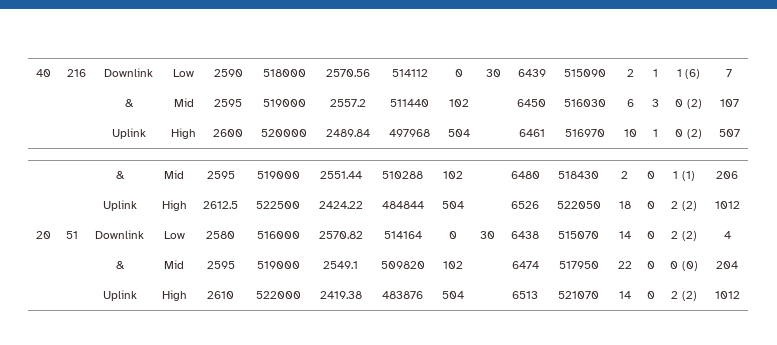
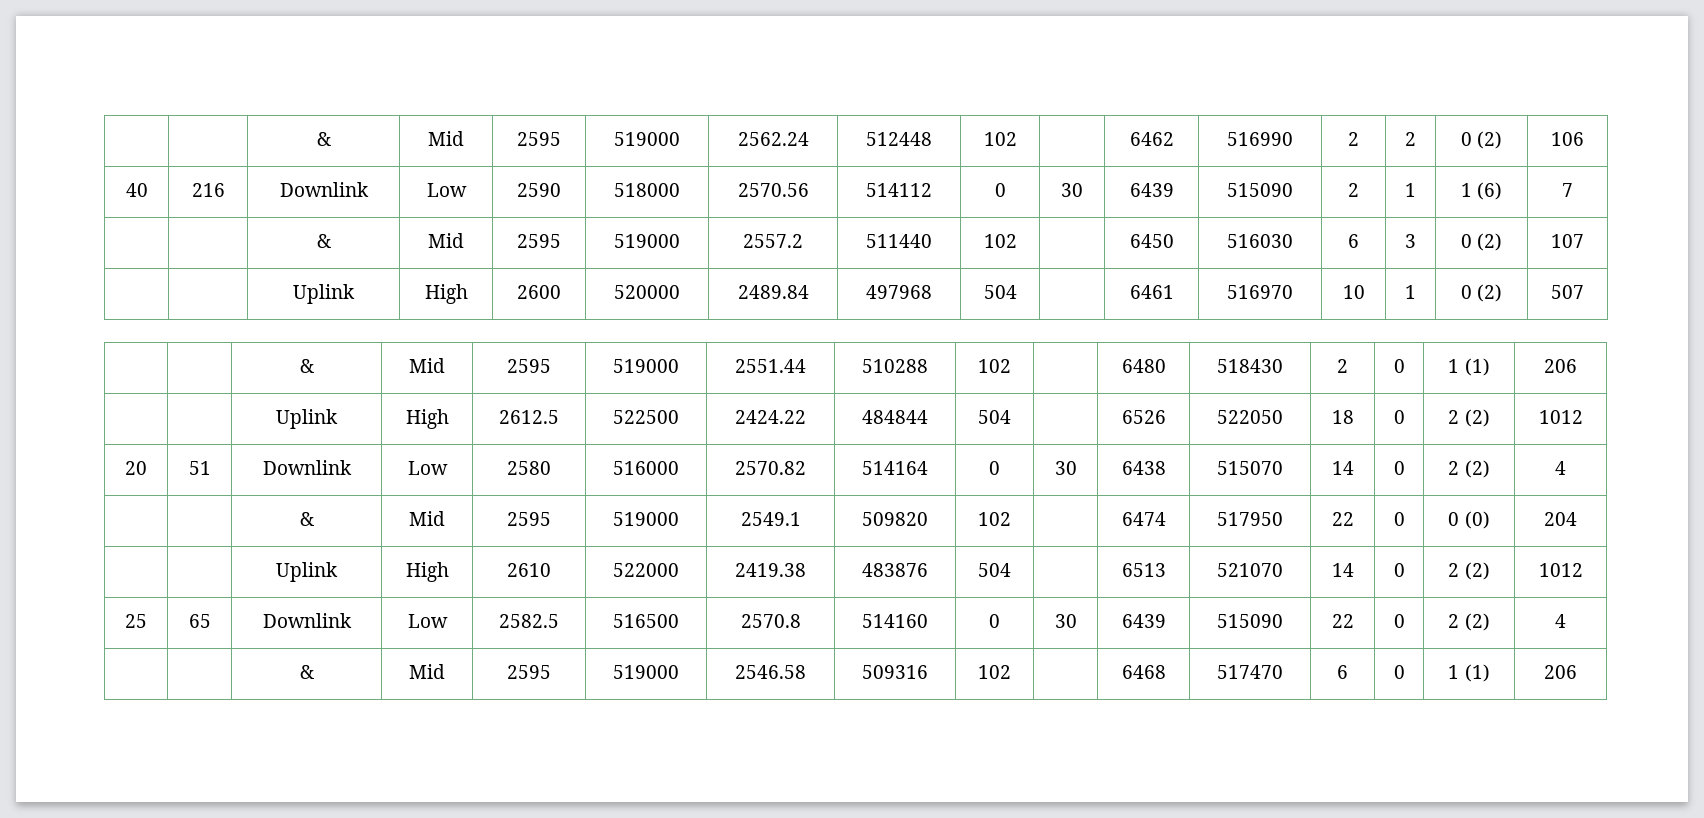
+ | | & | Mid | 2595 | 519000 | 2562.24 | 512448 | 102 | | 6462 | 516990 | 2 | 2 | 0 (2) | 106
+ 25 | 65 | Downlink | Low | 2582.5 | 516500 | 2570.8 | 514160 | 0 | 30 | 6439 | 515090 | 22 | 0 | 2 (2) | 4
+ | | & | Mid | 2595 | 519000 | 2546.58 | 509316 | 102 | | 6468 | 517470 | 6 | 0 | 1 (1) | 206

